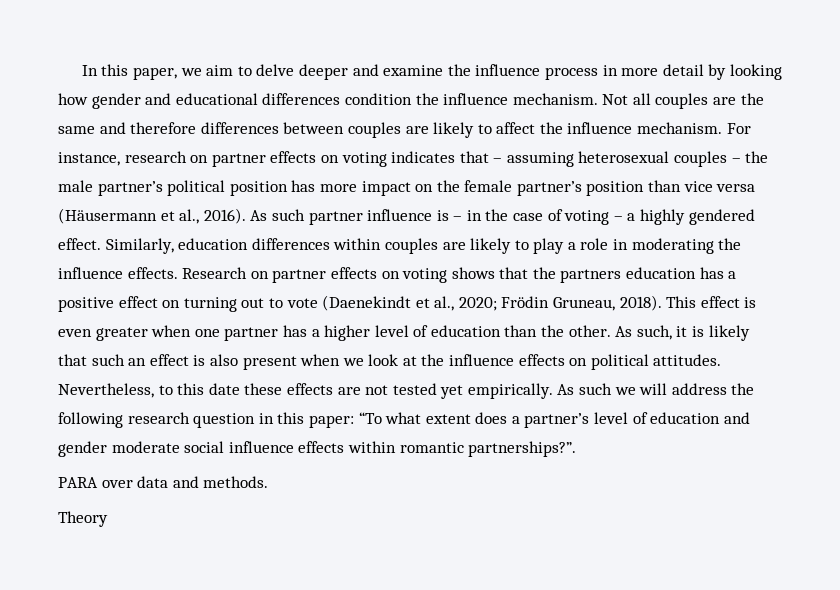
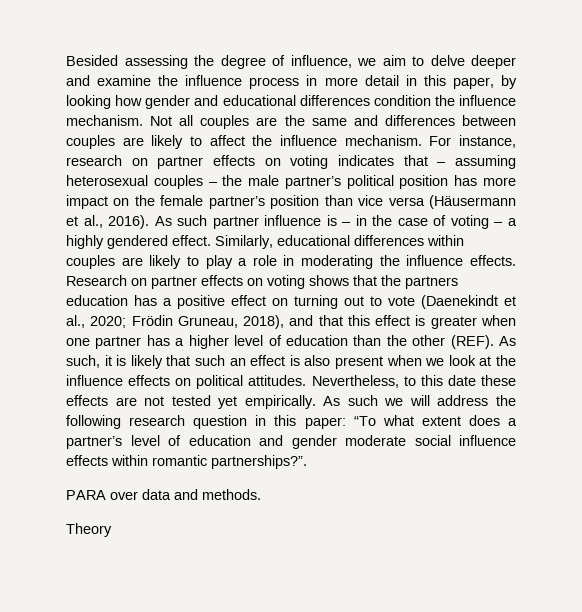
- In this paper, we aim to delve deeper and examine the influence process in more detail by looking how gender and educational differences condition the influence mechanism.
+ Besided assessing the degree of influence, we aim to delve deeper and examine the influence process in more detail in this paper, by looking how gender and educational differences condition the influence mechanism.
- Not all couples are the same and therefore differences between couples are likely to affect the influence mechanism.
+ Not all couples are the same and differences between couples are likely to affect the influence mechanism.
- Similarly, education differences within couples are likely to play a role in moderating the influence effects.
+ Similarly, educational differences within couples are likely to play a role in moderating the influence effects.
- Research on partner effects on voting shows that the partners education has a positive effect on turning out to vote (Daenekindt et al., 2020; Frödin Gruneau, 2018). This effect is even greater when one partner has a higher level of education than the other.
+ Research on partner effects on voting shows that the partners education has a positive effect on turning out to vote (Daenekindt et al., 2020; Frödin Gruneau, 2018), and that this effect is greater when one partner has a higher level of education than the other (REF).

